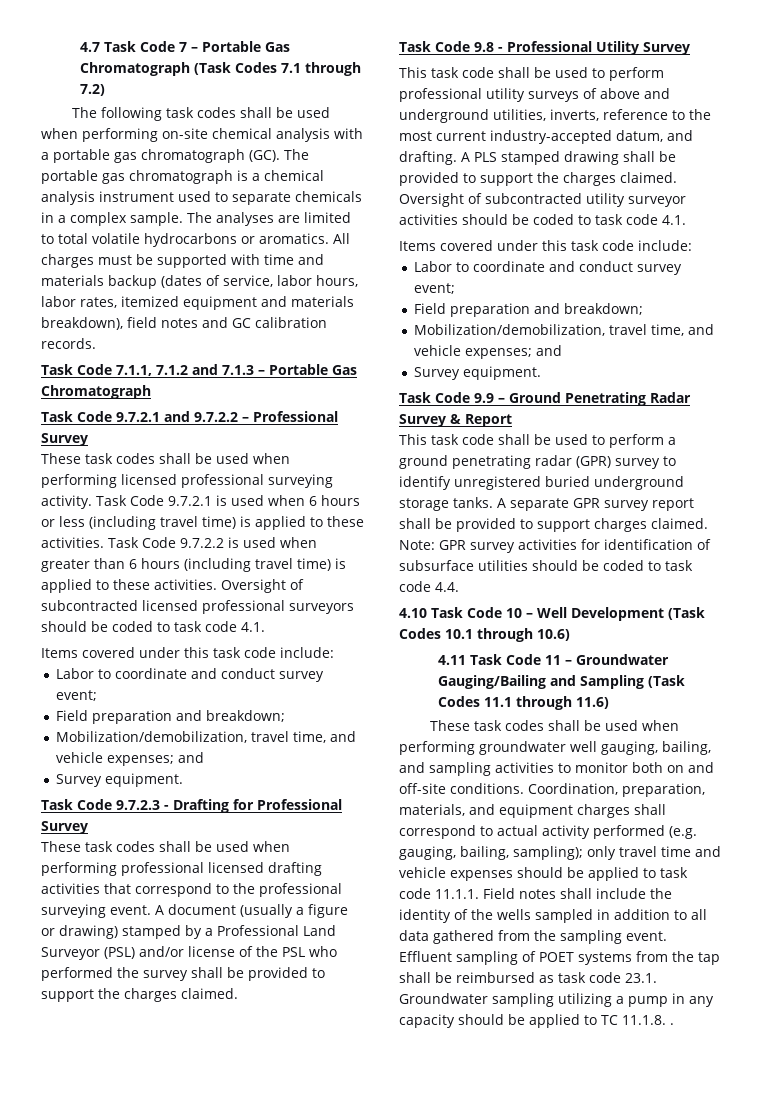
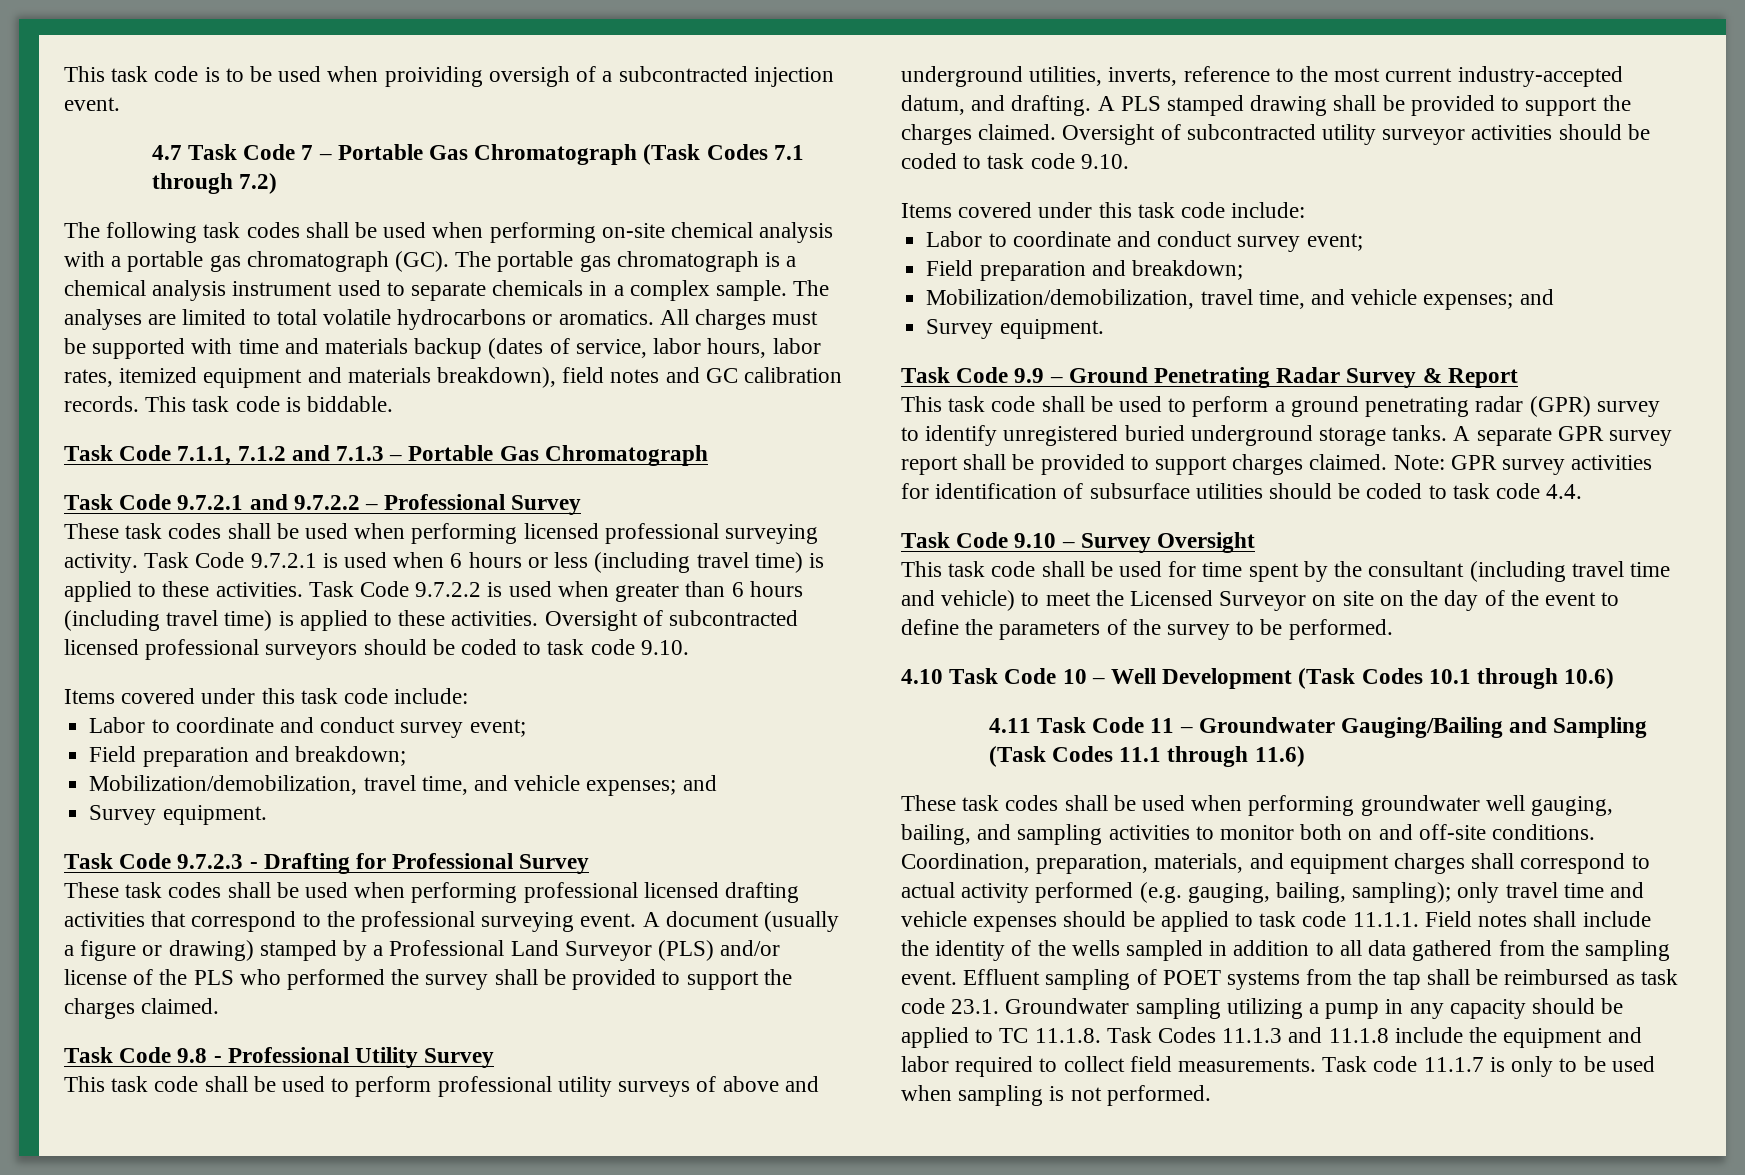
+ This task code is to be used when proividing oversigh of a subcontracted injection event.
+ This task code is biddable.
- Oversight of subcontracted licensed professional surveyors should be coded to task code 4.1.
+ Oversight of subcontracted licensed professional surveyors should be coded to task code 9.10.
- A document (usually a figure or drawing) stamped by a Professional Land Surveyor (PSL) and/or license of the PSL who performed the survey shall be provided to support the charges claimed.
+ A document (usually a figure or drawing) stamped by a Professional Land Surveyor (PLS) and/or license of the PLS who performed the survey shall be provided to support the charges claimed.
- Oversight of subcontracted utility surveyor activities should be coded to task code 4.1.
+ Oversight of subcontracted utility surveyor activities should be coded to task code 9.10.
+ Task Code 9.10 – Survey Oversight
+ This task code shall be used for time spent by the consultant (including travel time and vehicle) to meet the Licensed Surveyor on site on the day of the event to define the parameters of the survey to be performed.
- Effluent sampling of POET systems from the tap shall be reimbursed as task code 23.1. Groundwater sampling utilizing a pump in any capacity should be applied to TC 11.1.8. .
+ Effluent sampling of POET systems from the tap shall be reimbursed as task code 23.1. Groundwater sampling utilizing a pump in any capacity should be applied to TC 11.1.8. Task Codes 11.1.3 and 11.1.8 include the equipment and labor required to collect field measurements. Task code 11.1.7 is only to be used when sampling is not performed.

